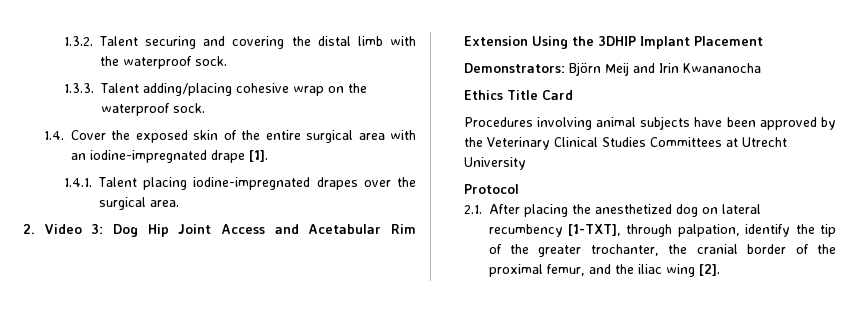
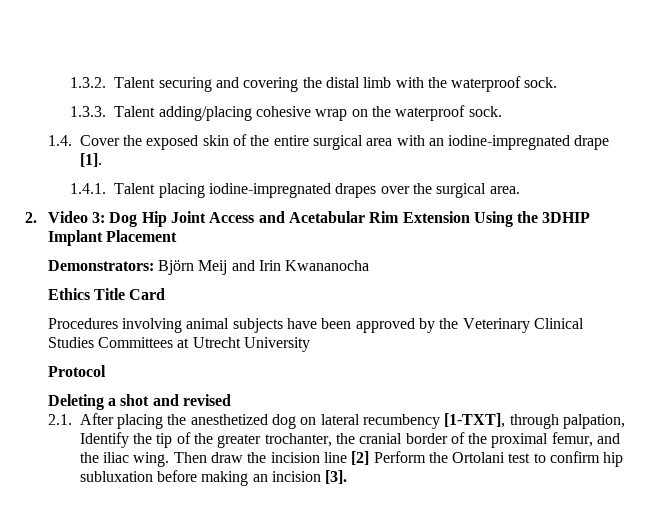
+ Deleting a shot and revised
- 2.1. After placing the anesthetized dog on lateral recumbency [1-TXT], through palpation, identify the tip of the greater trochanter, the cranial border of the proximal femur, and the iliac wing [2].
+ 2.1. After placing the anesthetized dog on lateral recumbency [1-TXT], through palpation, Identify the tip of the greater trochanter, the cranial border of the proximal femur, and the iliac wing. Then draw the incision line [2] Perform the Ortolani test to confirm hip subluxation before making an incision [3].

